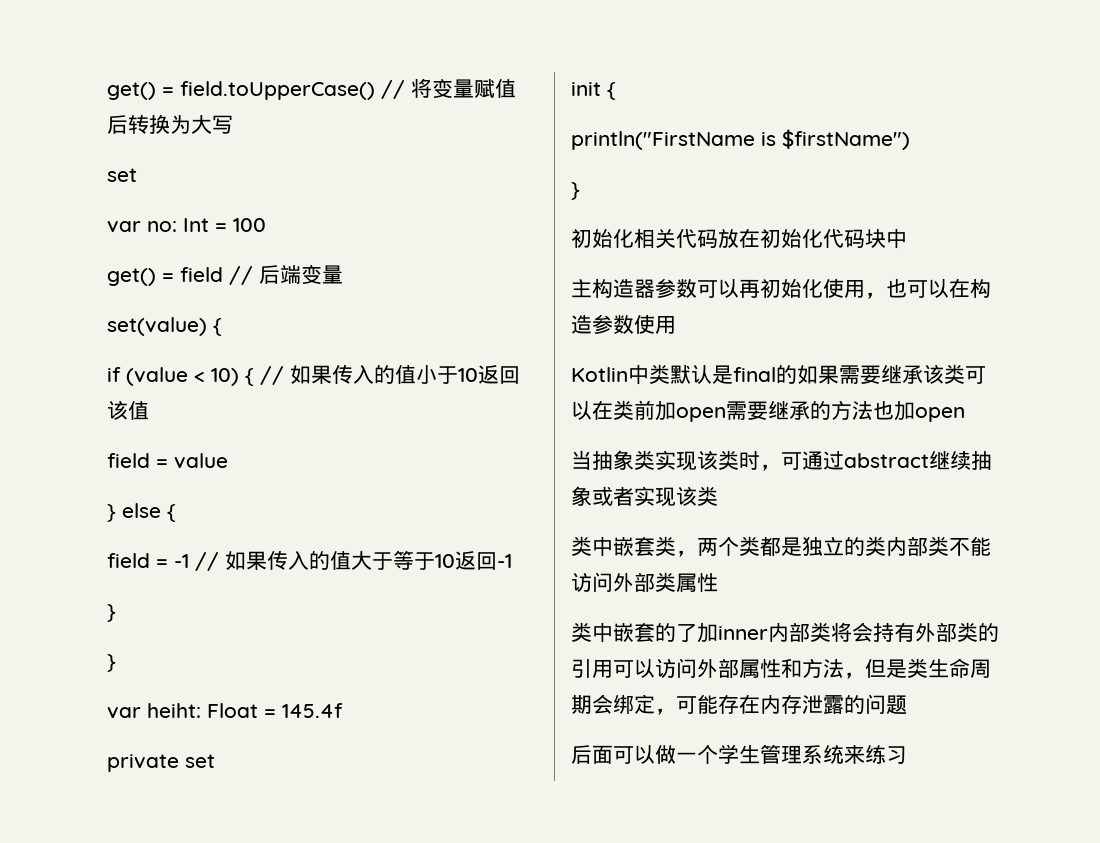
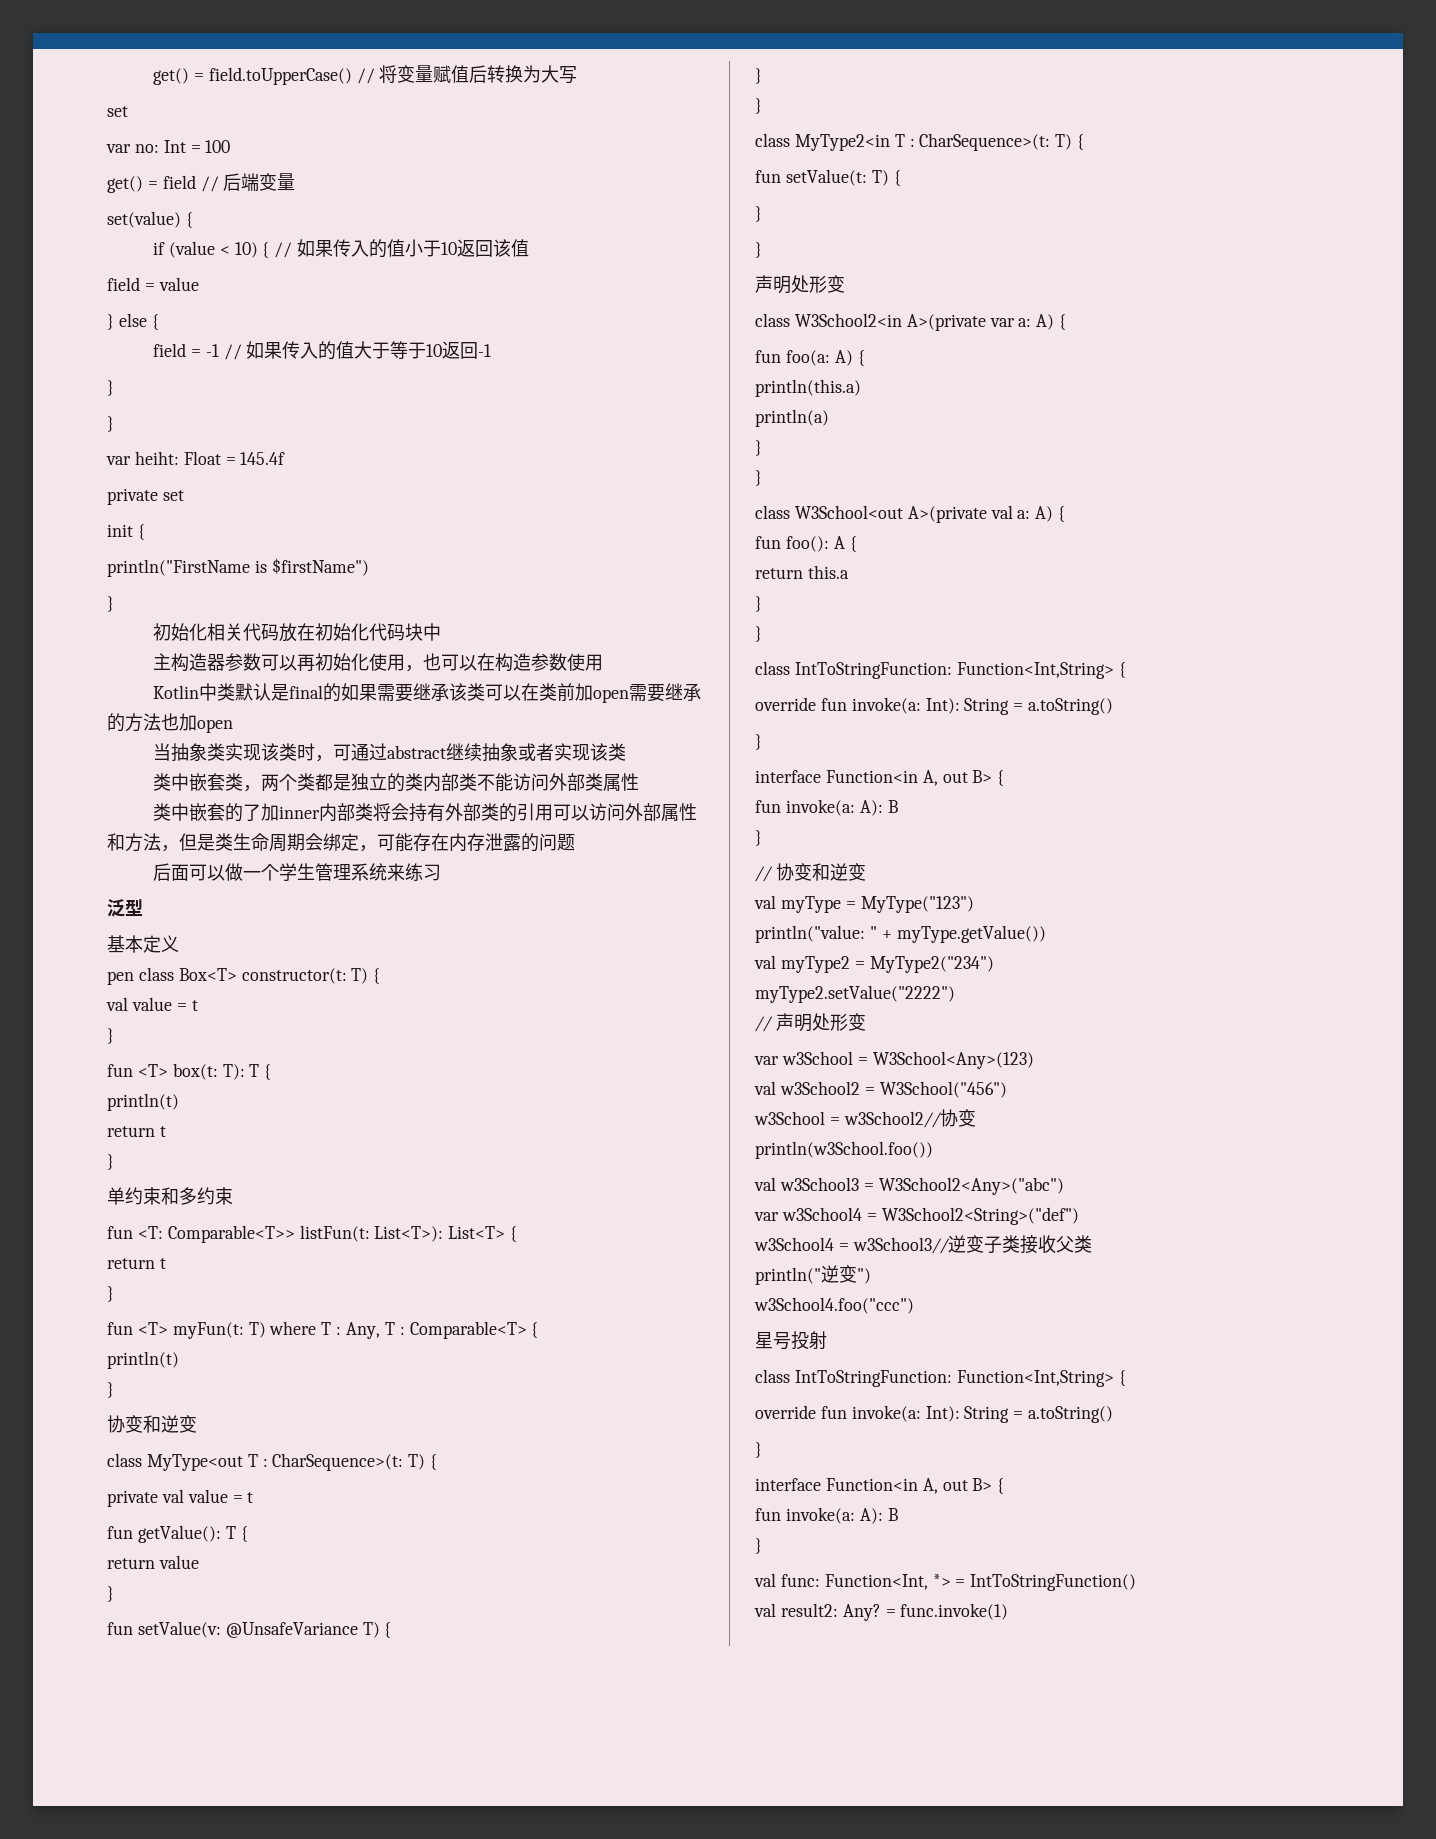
+ 泛型
+ 基本定义
+ pen class Box<T> constructor(t: T) {
+ val value = t
+ }
+ fun <T> box(t: T): T {
+ println(t)
+ return t
+ }
+ 单约束和多约束
+ fun <T: Comparable<T>> listFun(t: List<T>): List<T> {
+ return t
+ }
+ fun <T> myFun(t: T) where T : Any, T : Comparable<T> {
+ println(t)
+ }
+ 协变和逆变
+ class MyType<out T : CharSequence>(t: T) {
+ private val value = t
+ fun getValue(): T {
+ return value
+ }
+ fun setValue(v: @UnsafeVariance T) {
+ }
+ }
+ class MyType2<in T : CharSequence>(t: T) {
+ fun setValue(t: T) {
+ }
+ }
+ 声明处形变
+ class W3School2<in A>(private var a: A) {
+ fun foo(a: A) {
+ println(this.a)
+ println(a)
+ }
+ }
+ class W3School<out A>(private val a: A) {
+ fun foo(): A {
+ return this.a
+ }
+ }
+ class IntToStringFunction: Function<Int,String> {
+ override fun invoke(a: Int): String = a.toString()
+ }
+ interface Function<in A, out B> {
+ fun invoke(a: A): B
+ }
+ // 协变和逆变
+ val myType = MyType("123")
+ println("value: " + myType.getValue())
+ val myType2 = MyType2("234")
+ myType2.setValue("2222")
+ // 声明处形变
+ var w3School = W3School<Any>(123)
+ val w3School2 = W3School("456")
+ w3School = w3School2//协变
+ println(w3School.foo())
+ val w3School3 = W3School2<Any>("abc")
+ var w3School4 = W3School2<String>("def")
+ w3School4 = w3School3//逆变子类接收父类
+ println("逆变")
+ w3School4.foo("ccc")
+ 星号投射
+ class IntToStringFunction: Function<Int,String> {
+ override fun invoke(a: Int): String = a.toString()
+ }
+ interface Function<in A, out B> {
+ fun invoke(a: A): B
+ }
+ val func: Function<Int, *> = IntToStringFunction()
+ val result2: Any? = func.invoke(1)

